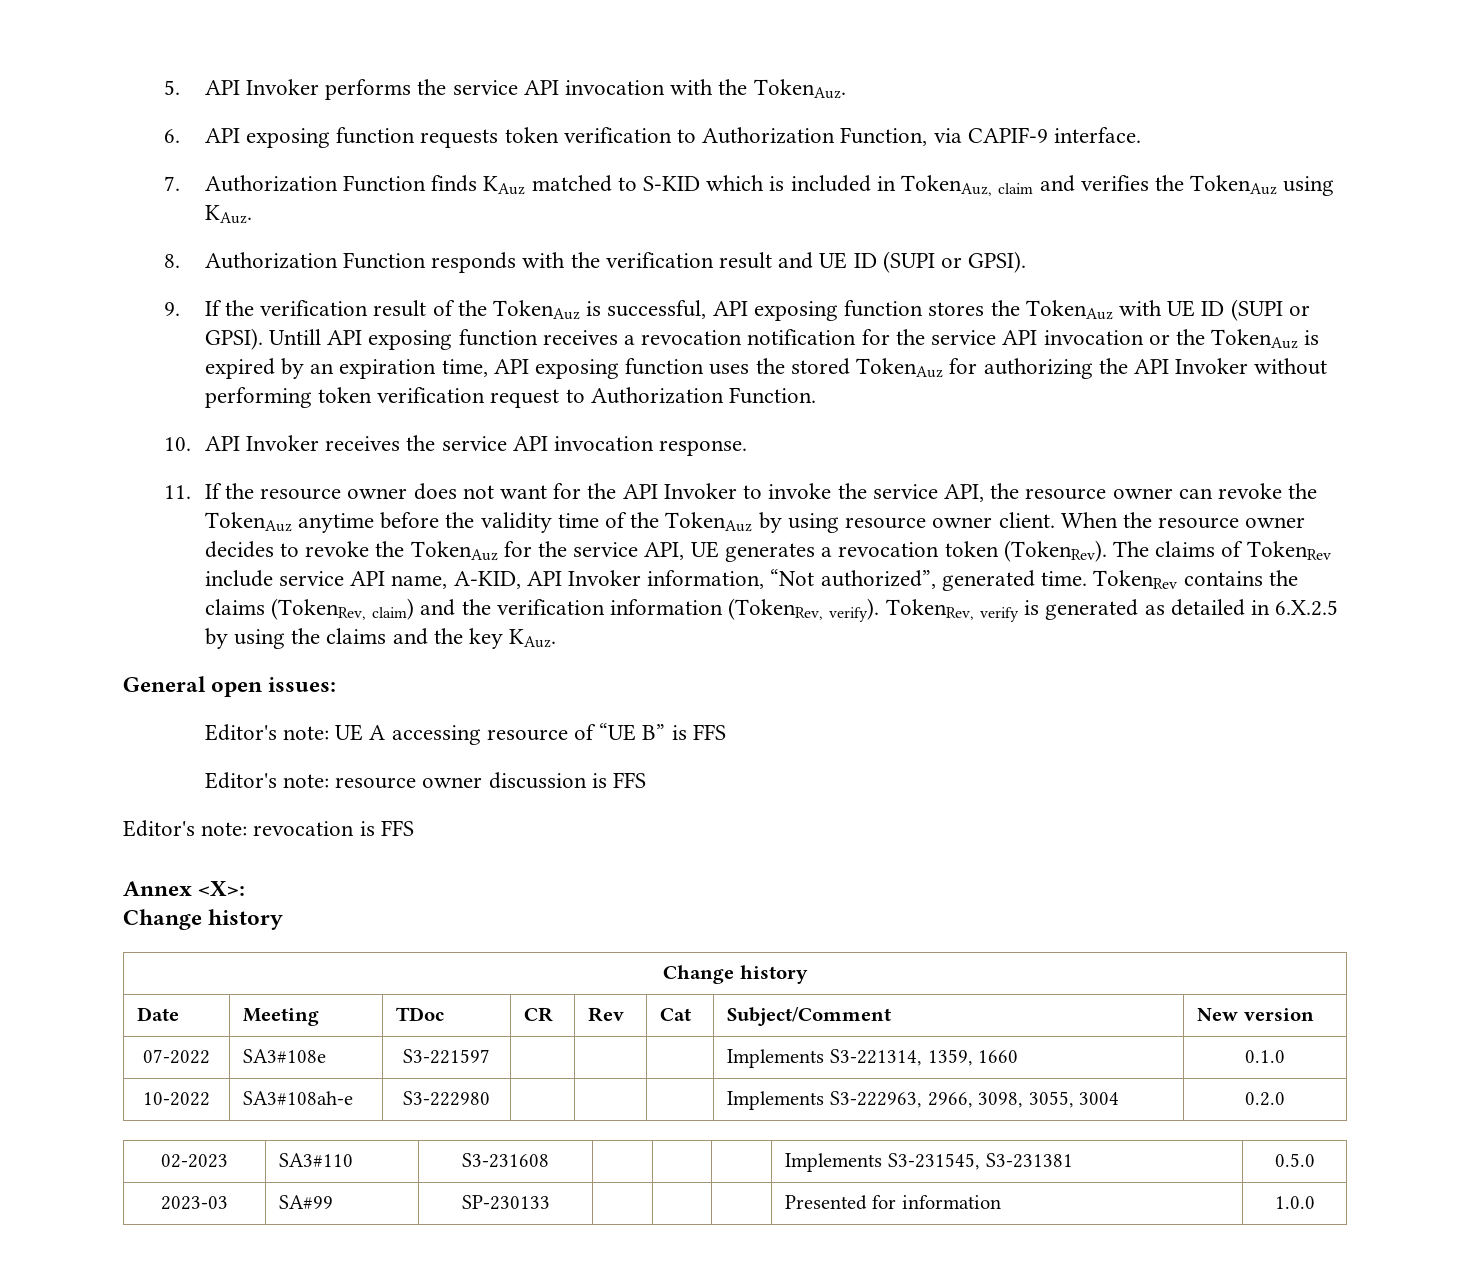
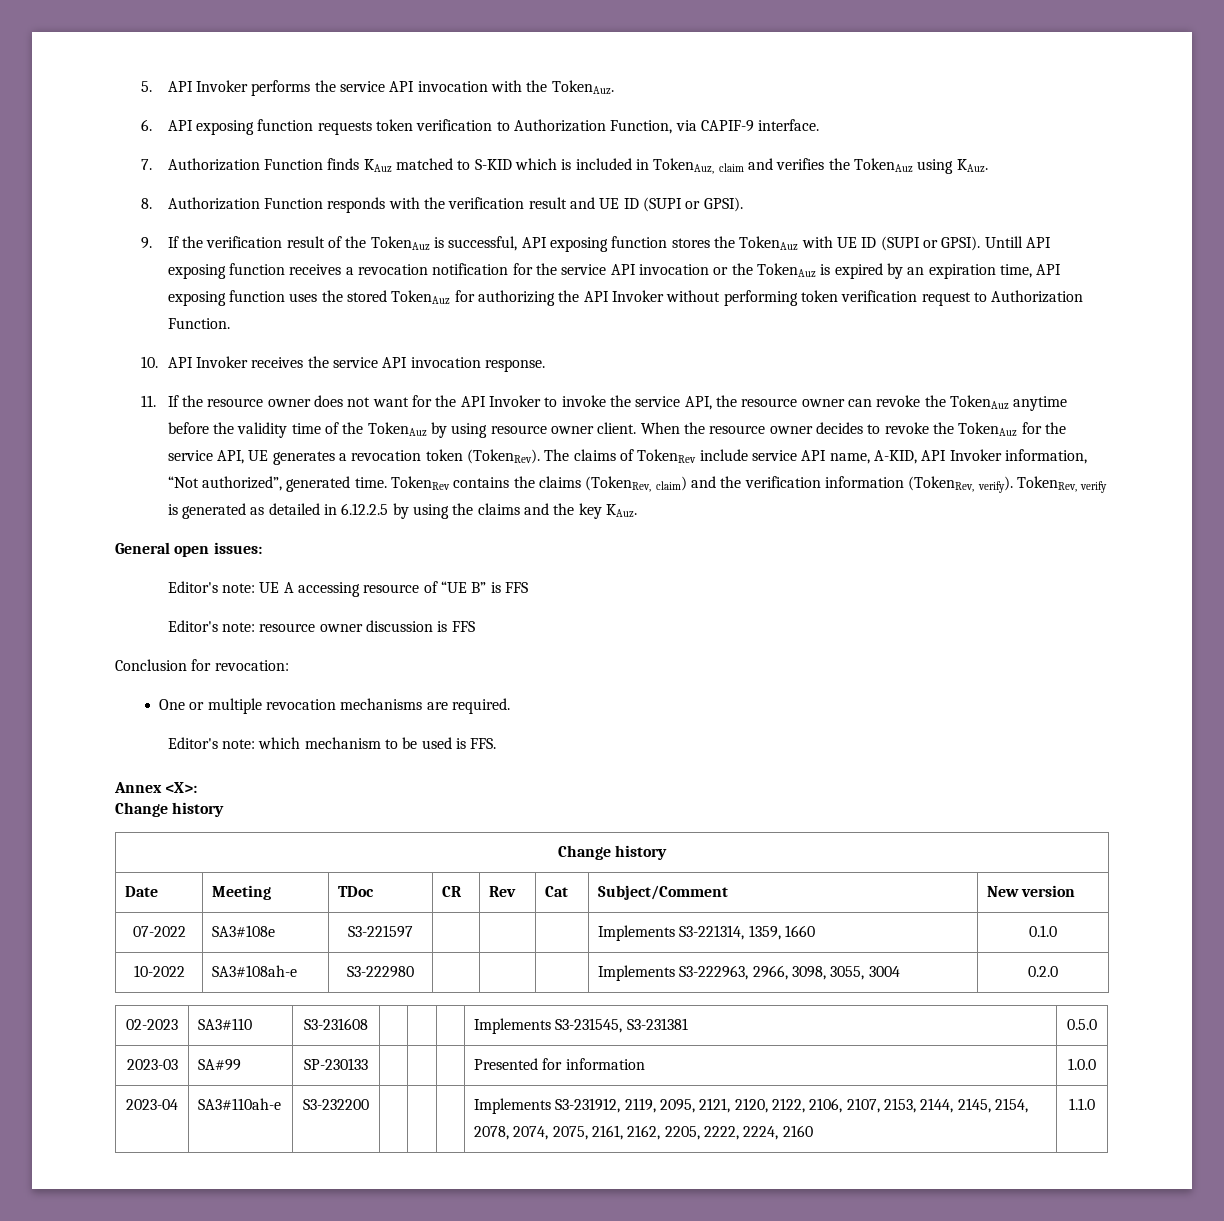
- TokenRev, verify is generated as detailed in 6.X.2.5 by using the claims and the key KAuz.
+ TokenRev, verify is generated as detailed in 6.12.2.5 by using the claims and the key KAuz.
- Editor's note: revocation is FFS
+ Conclusion for revocation:
+ One or multiple revocation mechanisms are required.
+ Editor's note: which mechanism to be used is FFS.
+ 2023-04 | SA3#110ah-e | S3-232200 | | | | Implements S3-231912, 2119, 2095, 2121, 2120, 2122, 2106, 2107, 2153, 2144, 2145, 2154, 2078, 2074, 2075, 2161, 2162, 2205, 2222, 2224, 2160 | 1.1.0

